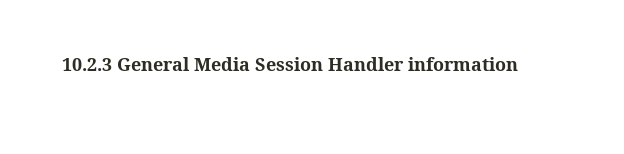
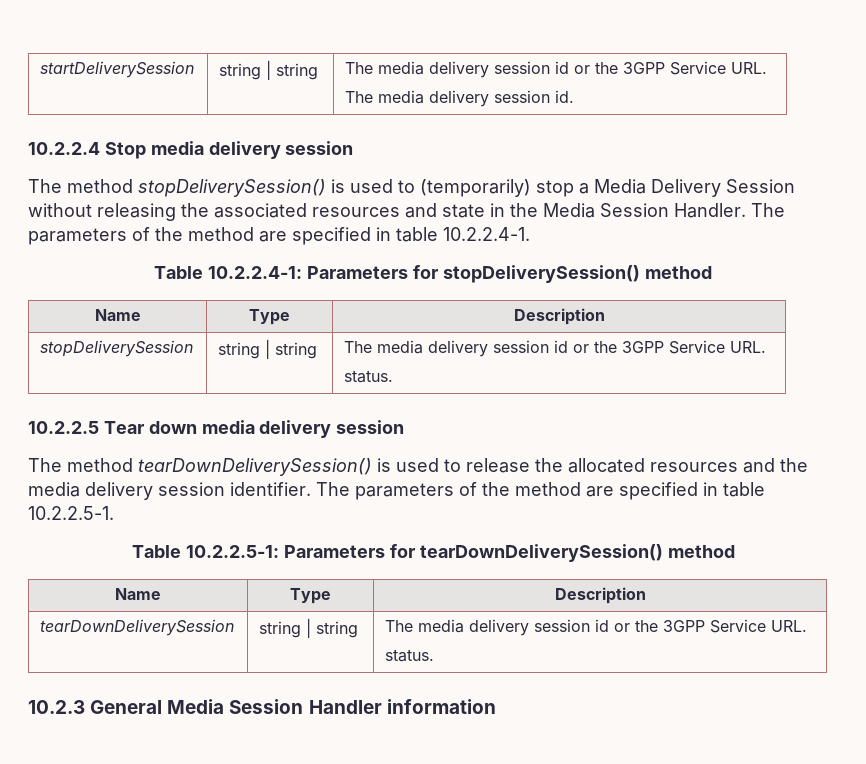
+ startDeliverySession | string | string | The media delivery session id or the 3GPP Service URL.
+ The media delivery session id.
+ 10.2.2.4 Stop media delivery session
+ The method stopDeliverySession() is used to (temporarily) stop a Media Delivery Session without releasing the associated resources and state in the Media Session Handler. The parameters of the method are specified in table 10.2.2.4-1.
+ Table 10.2.2.4-1: Parameters for stopDeliverySession() method
+ Name | Type | Description
+ stopDeliverySession | string | string | The media delivery session id or the 3GPP Service URL.
+ status.
+ 10.2.2.5 Tear down media delivery session
+ The method tearDownDeliverySession() is used to release the allocated resources and the media delivery session identifier. The parameters of the method are specified in table 10.2.2.5-1.
+ Table 10.2.2.5-1: Parameters for tearDownDeliverySession() method
+ Name | Type | Description
+ tearDownDeliverySession | string | string | The media delivery session id or the 3GPP Service URL.
+ status.

